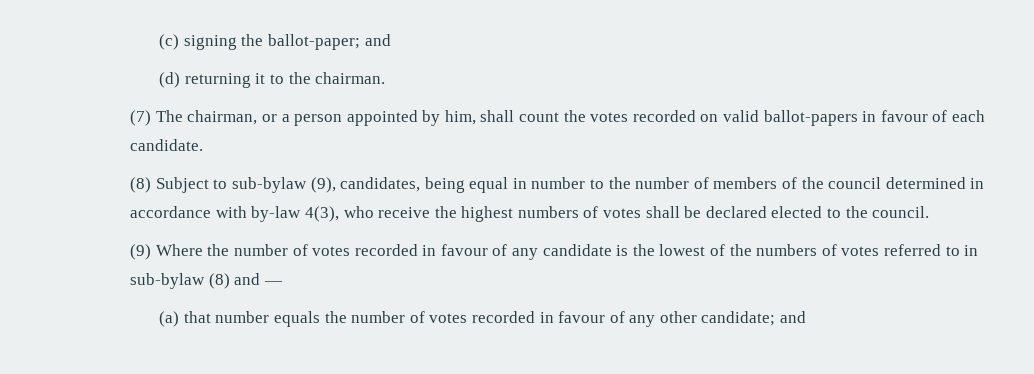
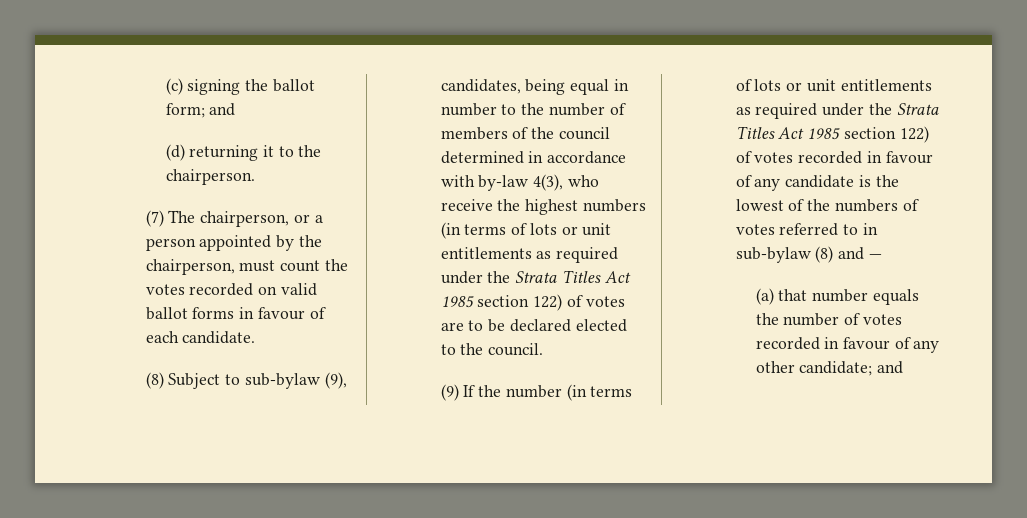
- (c) signing the ballot-paper; and
+ (c) signing the ballot form; and
- (d) returning it to the chairman.
+ (d) returning it to the chairperson.
- (7) The chairman, or a person appointed by him, shall count the votes recorded on valid ballot-papers in favour of each candidate.
+ (7) The chairperson, or a person appointed by the chairperson, must count the votes recorded on valid ballot forms in favour of each candidate.
- (8) Subject to sub-bylaw (9), candidates, being equal in number to the number of members of the council determined in accordance with by-law 4(3), who receive the highest numbers of votes shall be declared elected to the council.
+ (8) Subject to sub-bylaw (9), candidates, being equal in number to the number of members of the council determined in accordance with by-law 4(3), who receive the highest numbers (in terms of lots or unit entitlements as required under the Strata Titles Act 1985 section 122) of votes are to be declared elected to the council.
- (9) Where the number of votes recorded in favour of any candidate is the lowest of the numbers of votes referred to in sub-bylaw (8) and —
+ (9) If the number (in terms of lots or unit entitlements as required under the Strata Titles Act 1985 section 122) of votes recorded in favour of any candidate is the lowest of the numbers of votes referred to in sub-bylaw (8) and —

